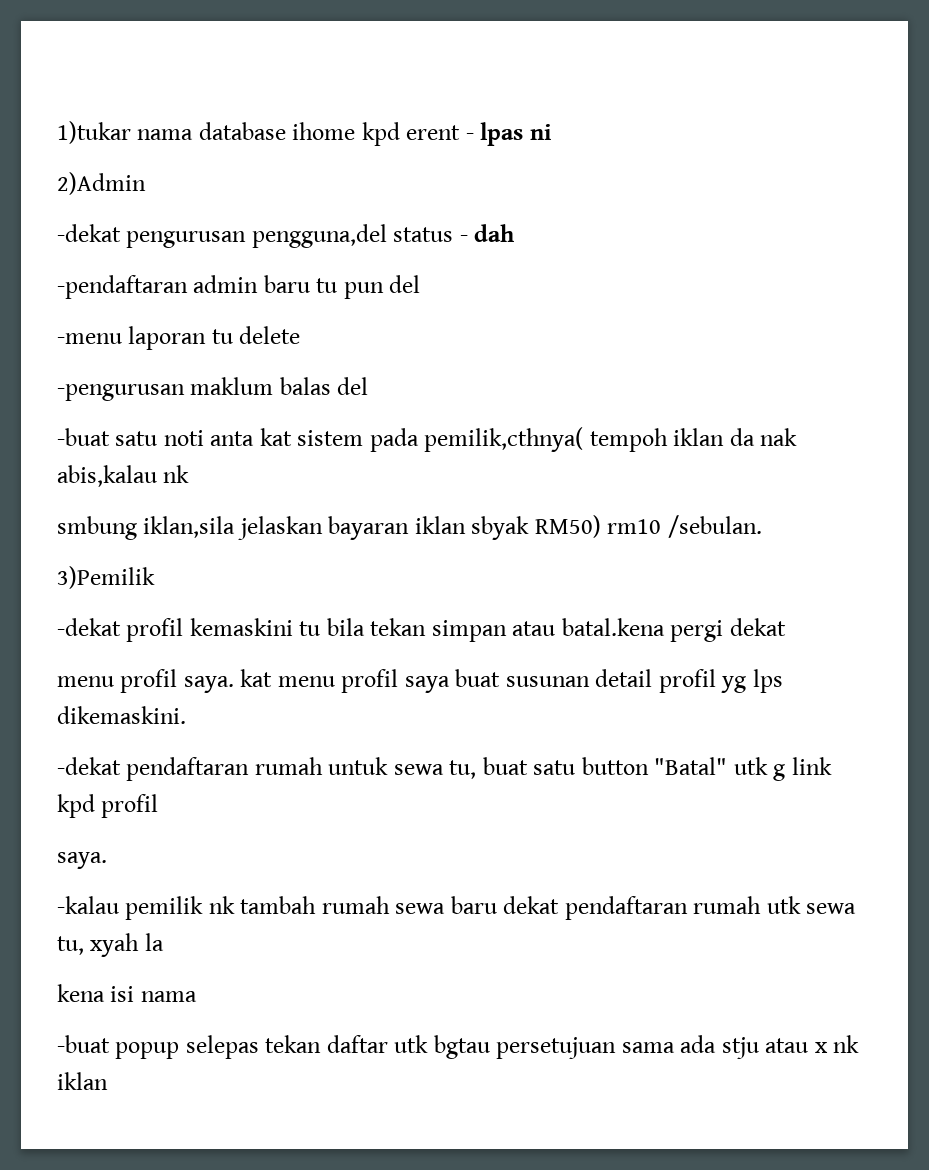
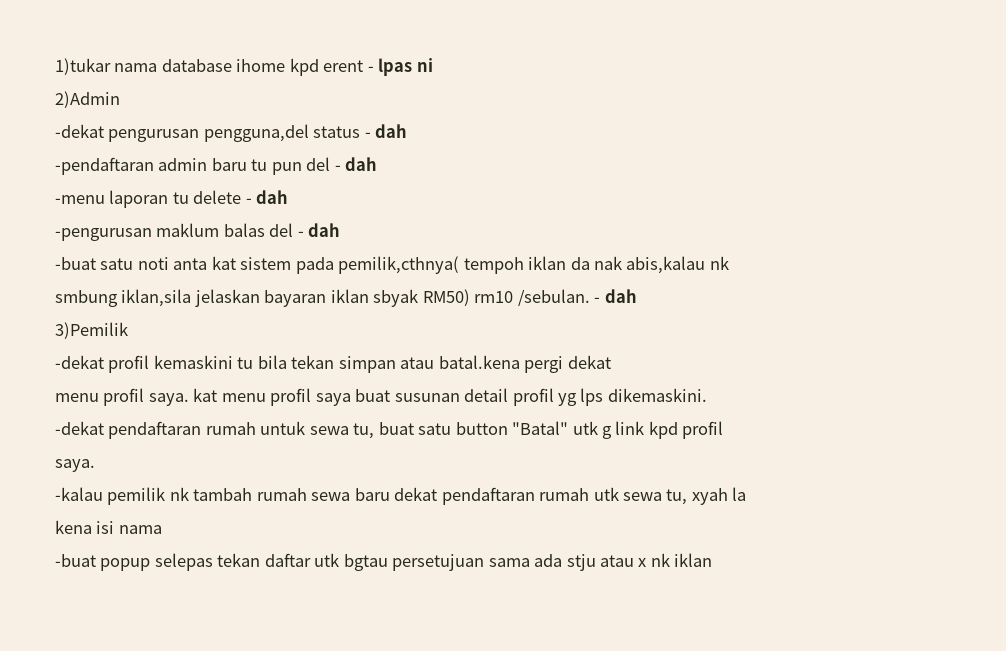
- -pendaftaran admin baru tu pun del
+ -pendaftaran admin baru tu pun del - dah
- -menu laporan tu delete
+ -menu laporan tu delete - dah
- -pengurusan maklum balas del
+ -pengurusan maklum balas del - dah
- smbung iklan,sila jelaskan bayaran iklan sbyak RM50) rm10 /sebulan.
+ smbung iklan,sila jelaskan bayaran iklan sbyak RM50) rm10 /sebulan. - dah

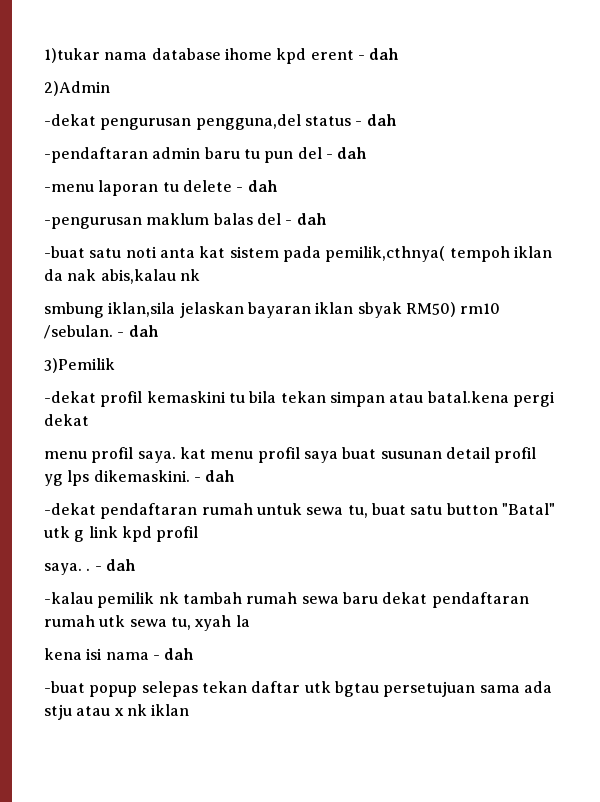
- 1)tukar nama database ihome kpd erent - lpas ni
+ 1)tukar nama database ihome kpd erent - dah
- menu profil saya. kat menu profil saya buat susunan detail profil yg lps dikemaskini.
+ menu profil saya. kat menu profil saya buat susunan detail profil yg lps dikemaskini. - dah
  -dekat pendaftaran rumah untuk sewa tu, buat satu button "Batal" utk g link kpd profil
- saya.
+ saya. . - dah
- kena isi nama
+ kena isi nama - dah

